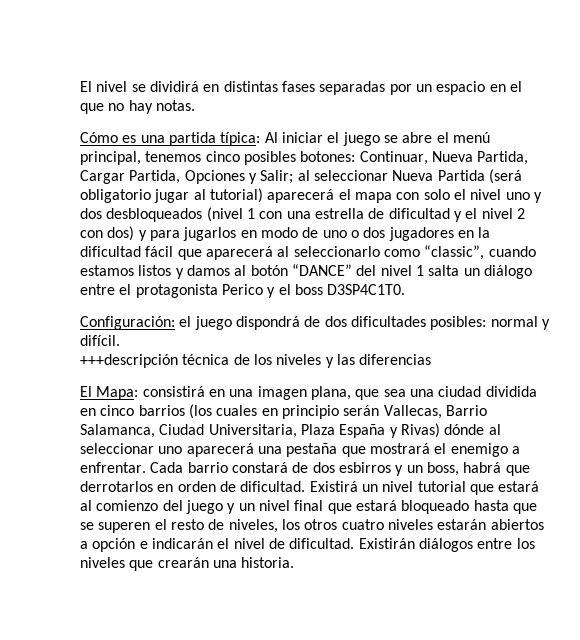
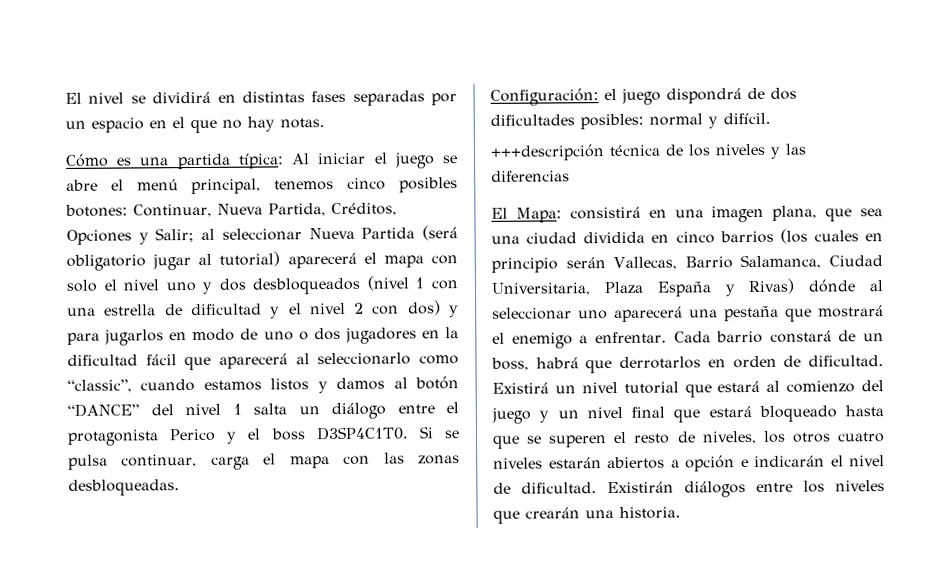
- Continuar, Nueva Partida, Cargar Partida, Opciones y Salir;
+ Continuar, Nueva Partida, Créditos, Opciones y Salir;
+ Si se pulsa continuar, carga el mapa con las zonas desbloqueadas.
- Cada barrio constará de dos esbirros y un boss, habrá que derrotarlos en orden de dificultad.
+ Cada barrio constará de un boss, habrá que derrotarlos en orden de dificultad.

